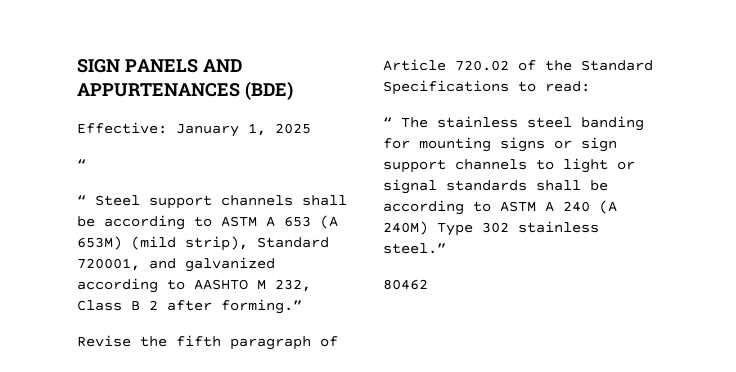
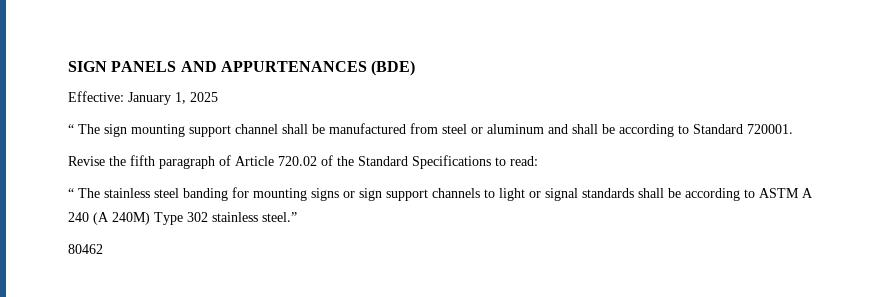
  Effective: January 1, 2025
- “
- “ Steel support channels shall be according to ASTM A 653 (A 653M) (mild strip), Standard 720001, and galvanized according to AASHTO M 232, Class B 2 after forming.”
+ “ The sign mounting support channel shall be manufactured from steel or aluminum and shall be according to Standard 720001.

